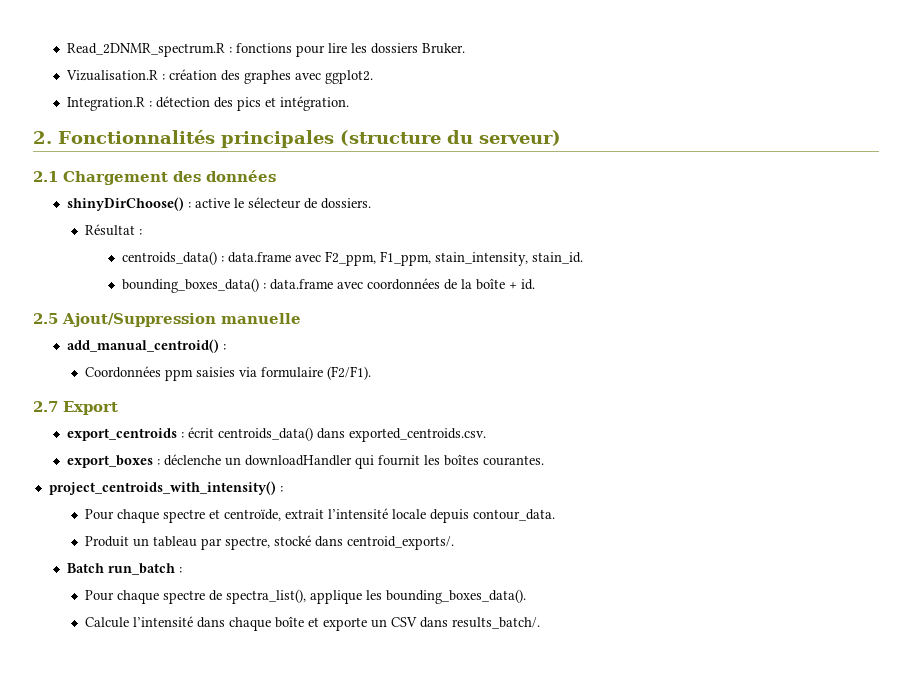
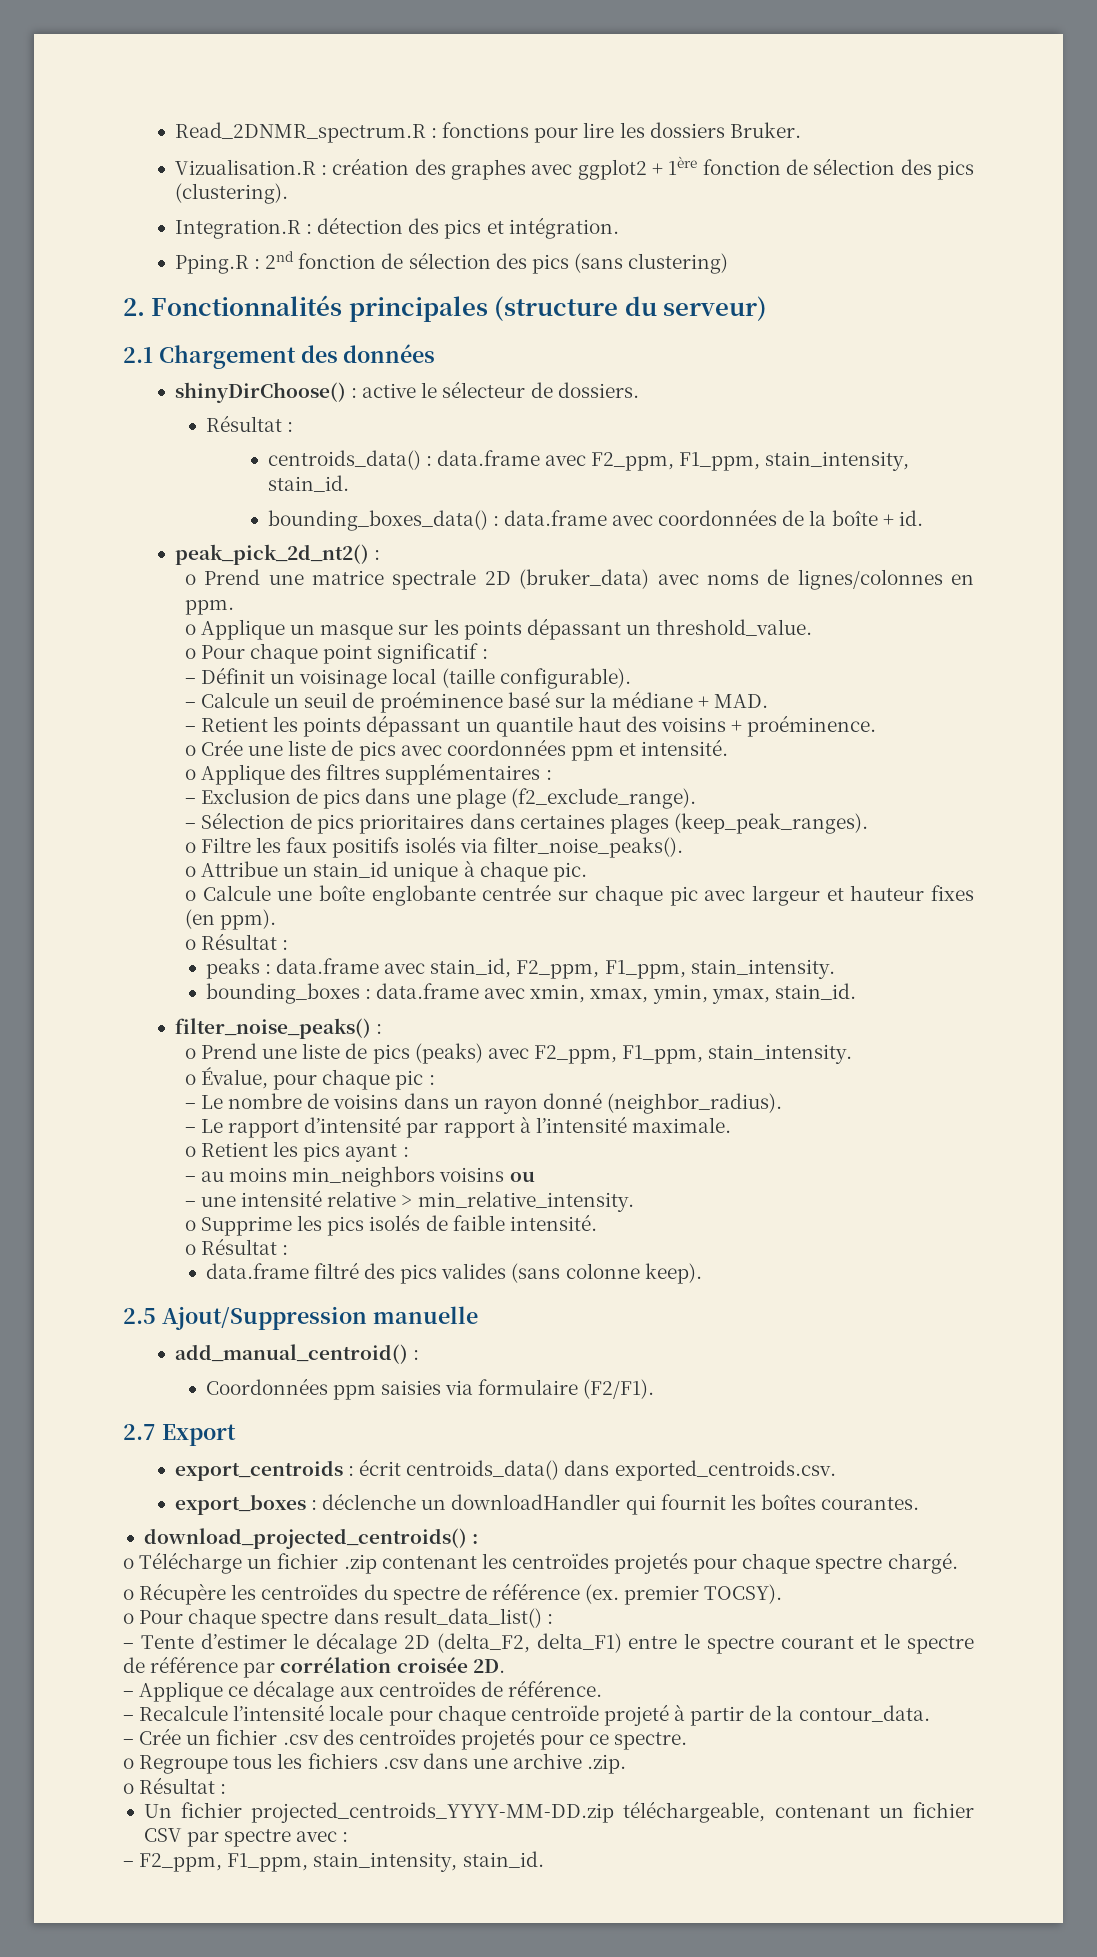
- Vizualisation.R : création des graphes avec ggplot2.
+ Vizualisation.R : création des graphes avec ggplot2 + 1ère fonction de sélection des pics (clustering).
+ Pping.R : 2nd fonction de sélection des pics (sans clustering)
+ peak_pick_2d_nt2() :
+ o Prend une matrice spectrale 2D (bruker_data) avec noms de lignes/colonnes en ppm.
+ o Applique un masque sur les points dépassant un threshold_value.
+ o Pour chaque point significatif :
+ – Définit un voisinage local (taille configurable).
+ – Calcule un seuil de proéminence basé sur la médiane + MAD.
+ – Retient les points dépassant un quantile haut des voisins + proéminence.
+ o Crée une liste de pics avec coordonnées ppm et intensité.
+ o Applique des filtres supplémentaires :
+ – Exclusion de pics dans une plage (f2_exclude_range).
+ – Sélection de pics prioritaires dans certaines plages (keep_peak_ranges).
+ o Filtre les faux positifs isolés via filter_noise_peaks().
+ o Attribue un stain_id unique à chaque pic.
+ o Calcule une boîte englobante centrée sur chaque pic avec largeur et hauteur fixes (en ppm).
+ o Résultat :
+ peaks : data.frame avec stain_id, F2_ppm, F1_ppm, stain_intensity.
+ bounding_boxes : data.frame avec xmin, xmax, ymin, ymax, stain_id.
+ filter_noise_peaks() :
+ o Prend une liste de pics (peaks) avec F2_ppm, F1_ppm, stain_intensity.
+ o Évalue, pour chaque pic :
+ – Le nombre de voisins dans un rayon donné (neighbor_radius).
+ – Le rapport d’intensité par rapport à l’intensité maximale.
+ o Retient les pics ayant :
+ – au moins min_neighbors voisins ou
+ – une intensité relative > min_relative_intensity.
+ o Supprime les pics isolés de faible intensité.
+ o Résultat :
+ data.frame filtré des pics valides (sans colonne keep).
- project_centroids_with_intensity() :
- Pour chaque spectre et centroïde, extrait l’intensité locale depuis contour_data.
- Produit un tableau par spectre, stocké dans centroid_exports/.
- Batch run_batch :
- Pour chaque spectre de spectra_list(), applique les bounding_boxes_data().
- Calcule l’intensité dans chaque boîte et exporte un CSV dans results_batch/.
+ download_projected_centroids() :
+ o Télécharge un fichier .zip contenant les centroïdes projetés pour chaque spectre chargé.
+ o Récupère les centroïdes du spectre de référence (ex. premier TOCSY).
+ o Pour chaque spectre dans result_data_list() :
+ – Tente d’estimer le décalage 2D (delta_F2, delta_F1) entre le spectre courant et le spectre de référence par corrélation croisée 2D.
+ – Applique ce décalage aux centroïdes de référence.
+ – Recalcule l’intensité locale pour chaque centroïde projeté à partir de la contour_data.
+ – Crée un fichier .csv des centroïdes projetés pour ce spectre.
+ o Regroupe tous les fichiers .csv dans une archive .zip.
+ o Résultat :
+ Un fichier projected_centroids_YYYY-MM-DD.zip téléchargeable, contenant un fichier CSV par spectre avec :
+ – F2_ppm, F1_ppm, stain_intensity, stain_id.

